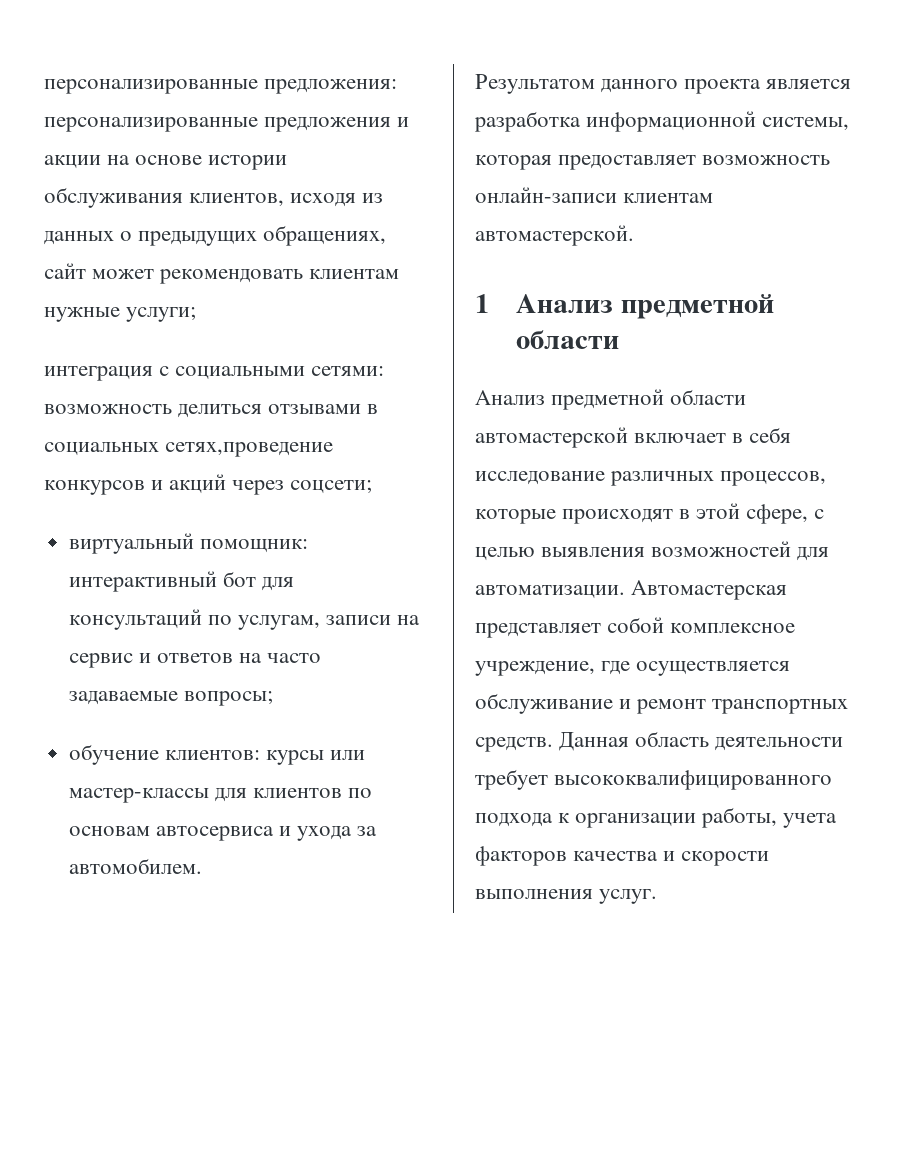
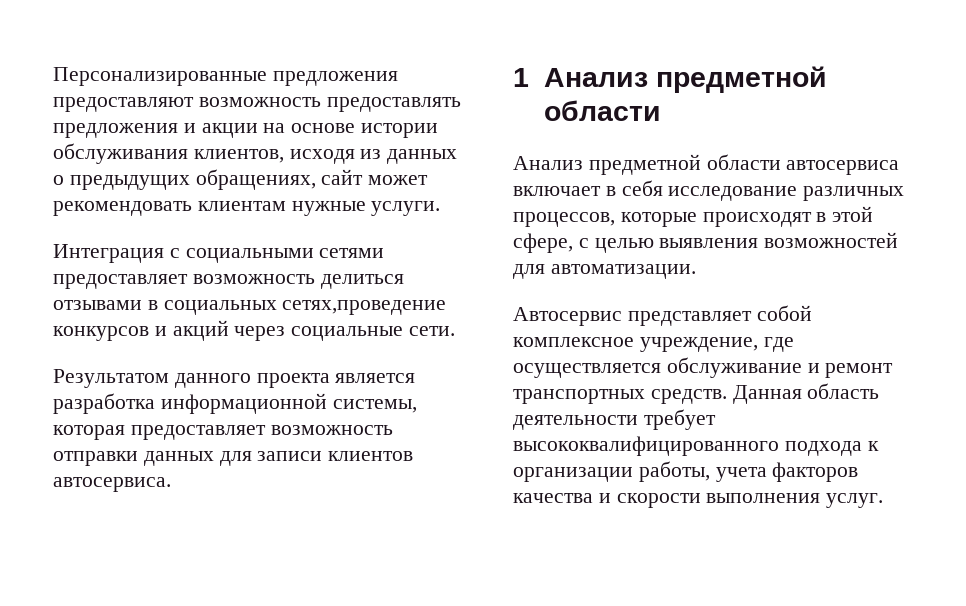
- персонализированные предложения: персонализированные предложения и акции на основе истории обслуживания клиентов, исходя из данных о предыдущих обращениях, сайт может рекомендовать клиентам нужные услуги;
- интеграция с социальными сетями: возможность делиться отзывами в социальных сетях,проведение конкурсов и акций через соцсети;
- виртуальный помощник: интерактивный бот для консультаций по услугам, записи на сервис и ответов на часто задаваемые вопросы;
- обучение клиентов: курсы или мастер-классы для клиентов по основам автосервиса и ухода за автомобилем.
+ Персонализированные предложения предоставляют возможность предоставлять предложения и акции на основе истории обслуживания клиентов, исходя из данных о предыдущих обращениях, сайт может рекомендовать клиентам нужные услуги.
+ Интеграция с социальными сетями предоставляет возможность делиться отзывами в социальных сетях,проведение конкурсов и акций через социальные сети.
- Результатом данного проекта является разработка информационной системы, которая предоставляет возможность онлайн-записи клиентам автомастерской.
+ Результатом данного проекта является разработка информационной системы, которая предоставляет возможность отправки данных для записи клиентов автосервиса.
- Анализ предметной области автомастерской включает в себя исследование различных процессов, которые происходят в этой сфере, с целью выявления возможностей для автоматизации. Автомастерская представляет собой комплексное учреждение, где осуществляется обслуживание и ремонт транспортных средств.
+ Анализ предметной области автосервиса включает в себя исследование различных процессов, которые происходят в этой сфере, с целью выявления возможностей для автоматизации.
+ Автосервис представляет собой комплексное учреждение, где осуществляется обслуживание и ремонт транспортных средств.

